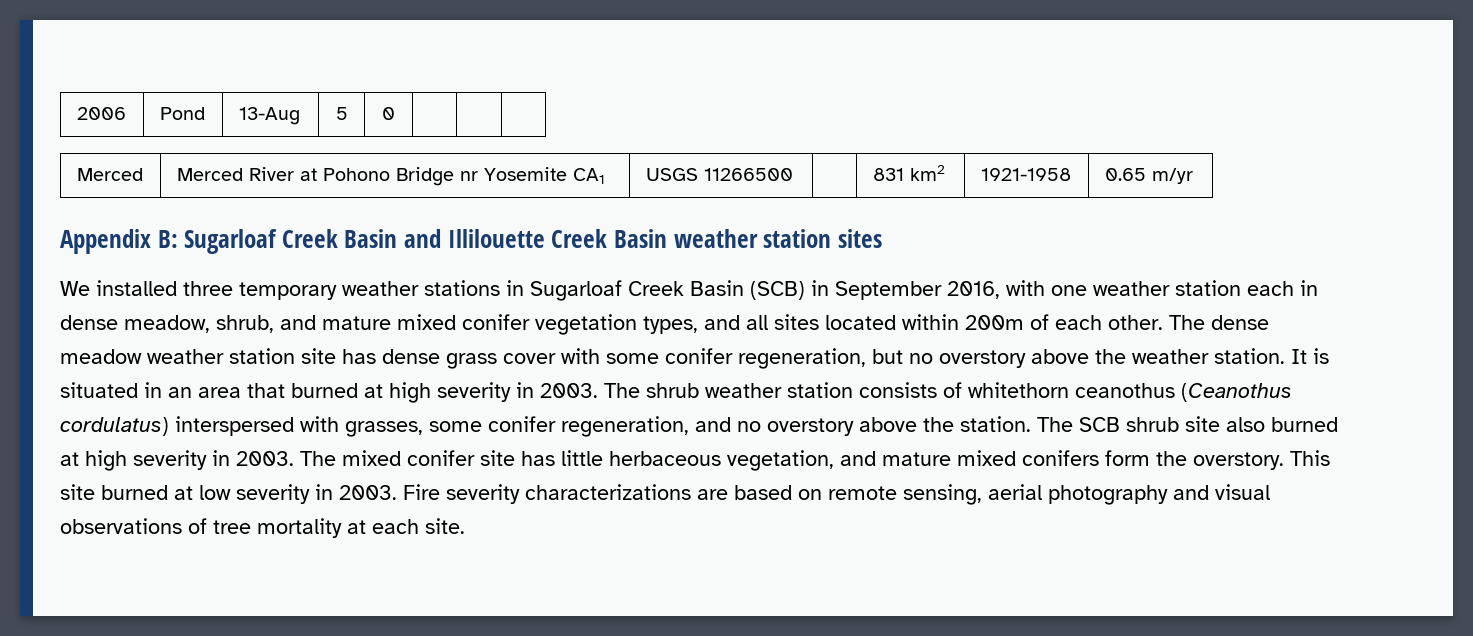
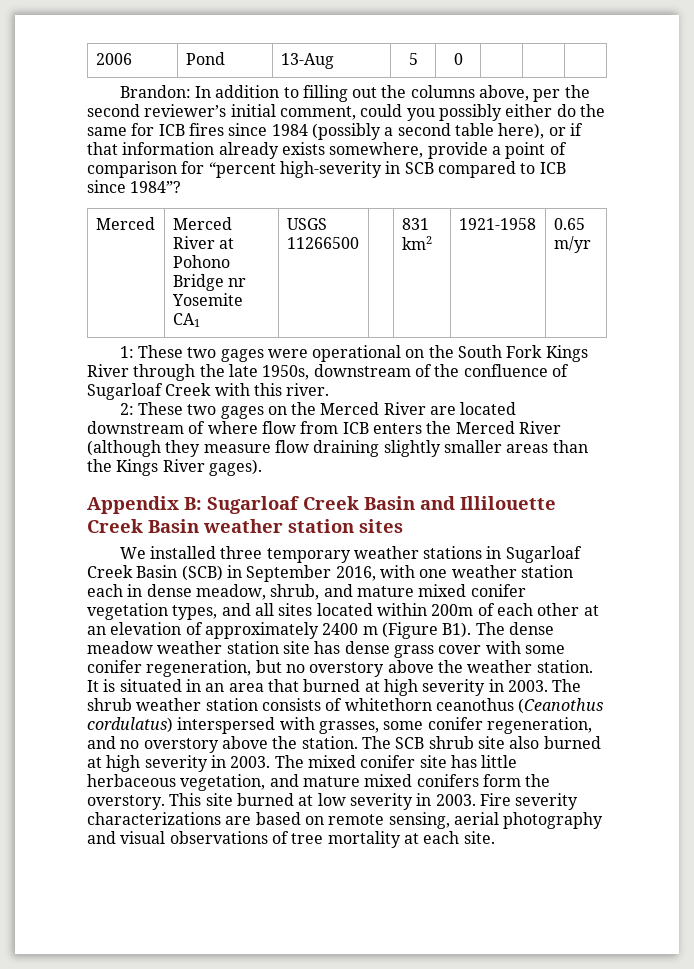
+ Brandon: In addition to filling out the columns above, per the second reviewer’s initial comment, could you possibly either do the same for ICB fires since 1984 (possibly a second table here), or if that information already exists somewhere, provide a point of comparison for “percent high-severity in SCB compared to ICB since 1984”?
+ 1: These two gages were operational on the South Fork Kings River through the late 1950s, downstream of the confluence of Sugarloaf Creek with this river.
+ 2: These two gages on the Merced River are located downstream of where flow from ICB enters the Merced River (although they measure flow draining slightly smaller areas than the Kings River gages).
- We installed three temporary weather stations in Sugarloaf Creek Basin (SCB) in September 2016, with one weather station each in dense meadow, shrub, and mature mixed conifer vegetation types, and all sites located within 200m of each other. The dense meadow weather station site has dense grass cover with some conifer regeneration, but no overstory above the weather station.
+ We installed three temporary weather stations in Sugarloaf Creek Basin (SCB) in September 2016, with one weather station each in dense meadow, shrub, and mature mixed conifer vegetation types, and all sites located within 200m of each other at an elevation of approximately 2400 m (Figure B1). The dense meadow weather station site has dense grass cover with some conifer regeneration, but no overstory above the weather station.

